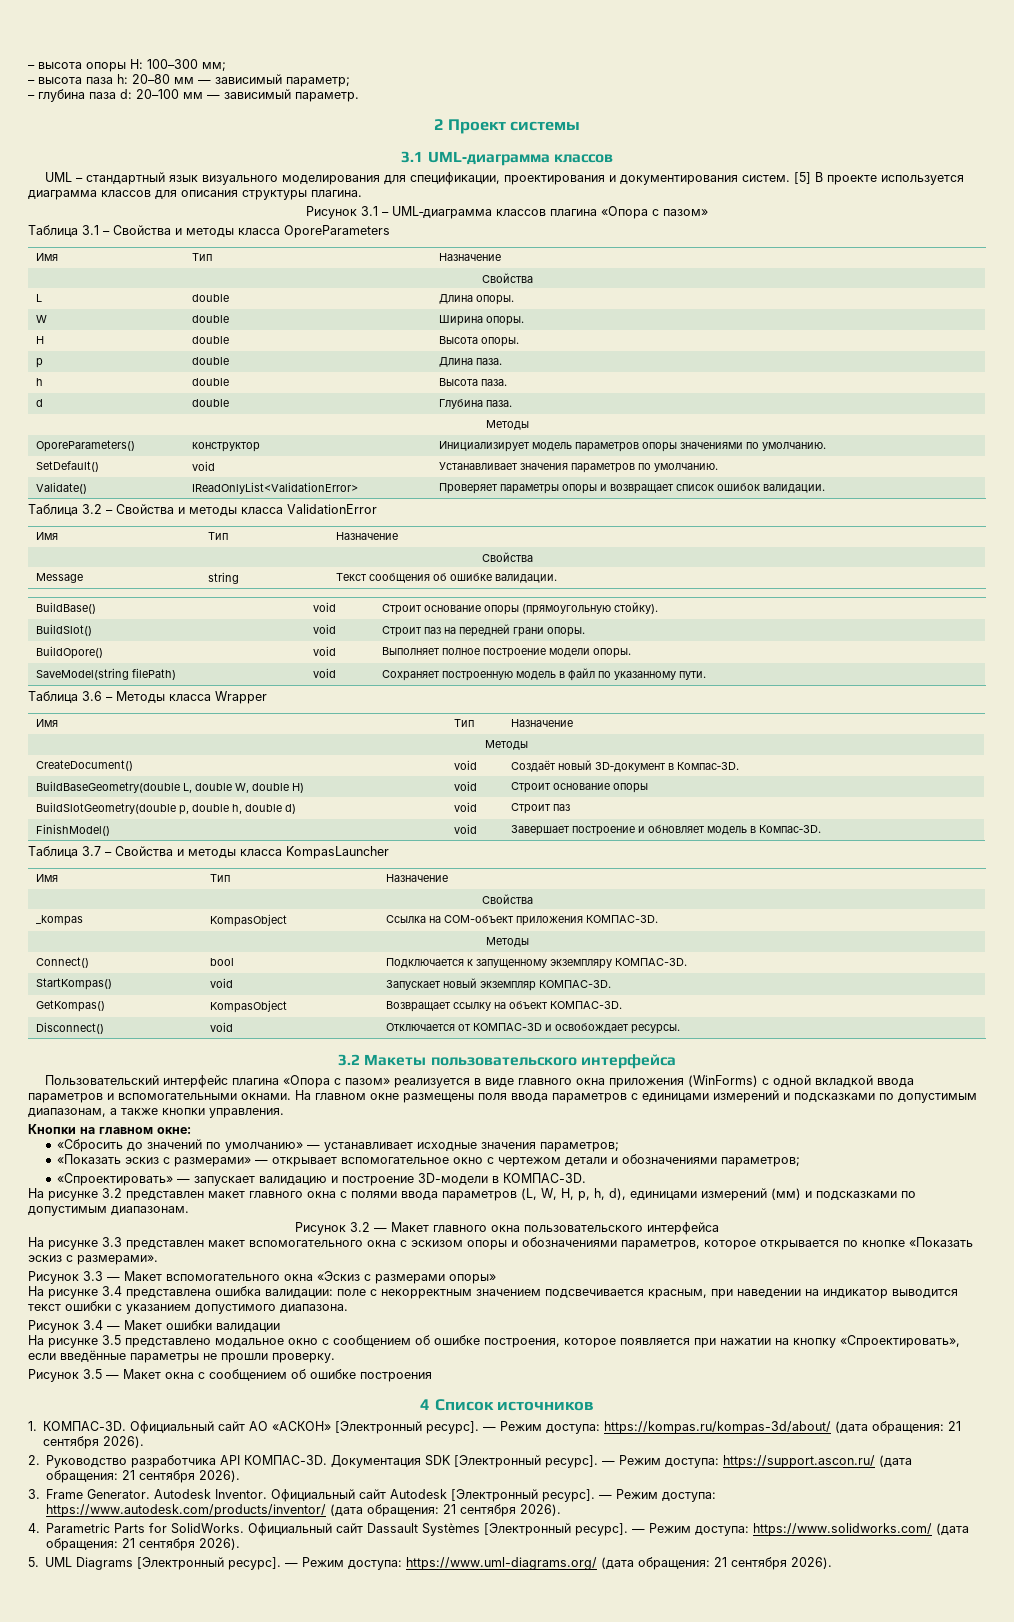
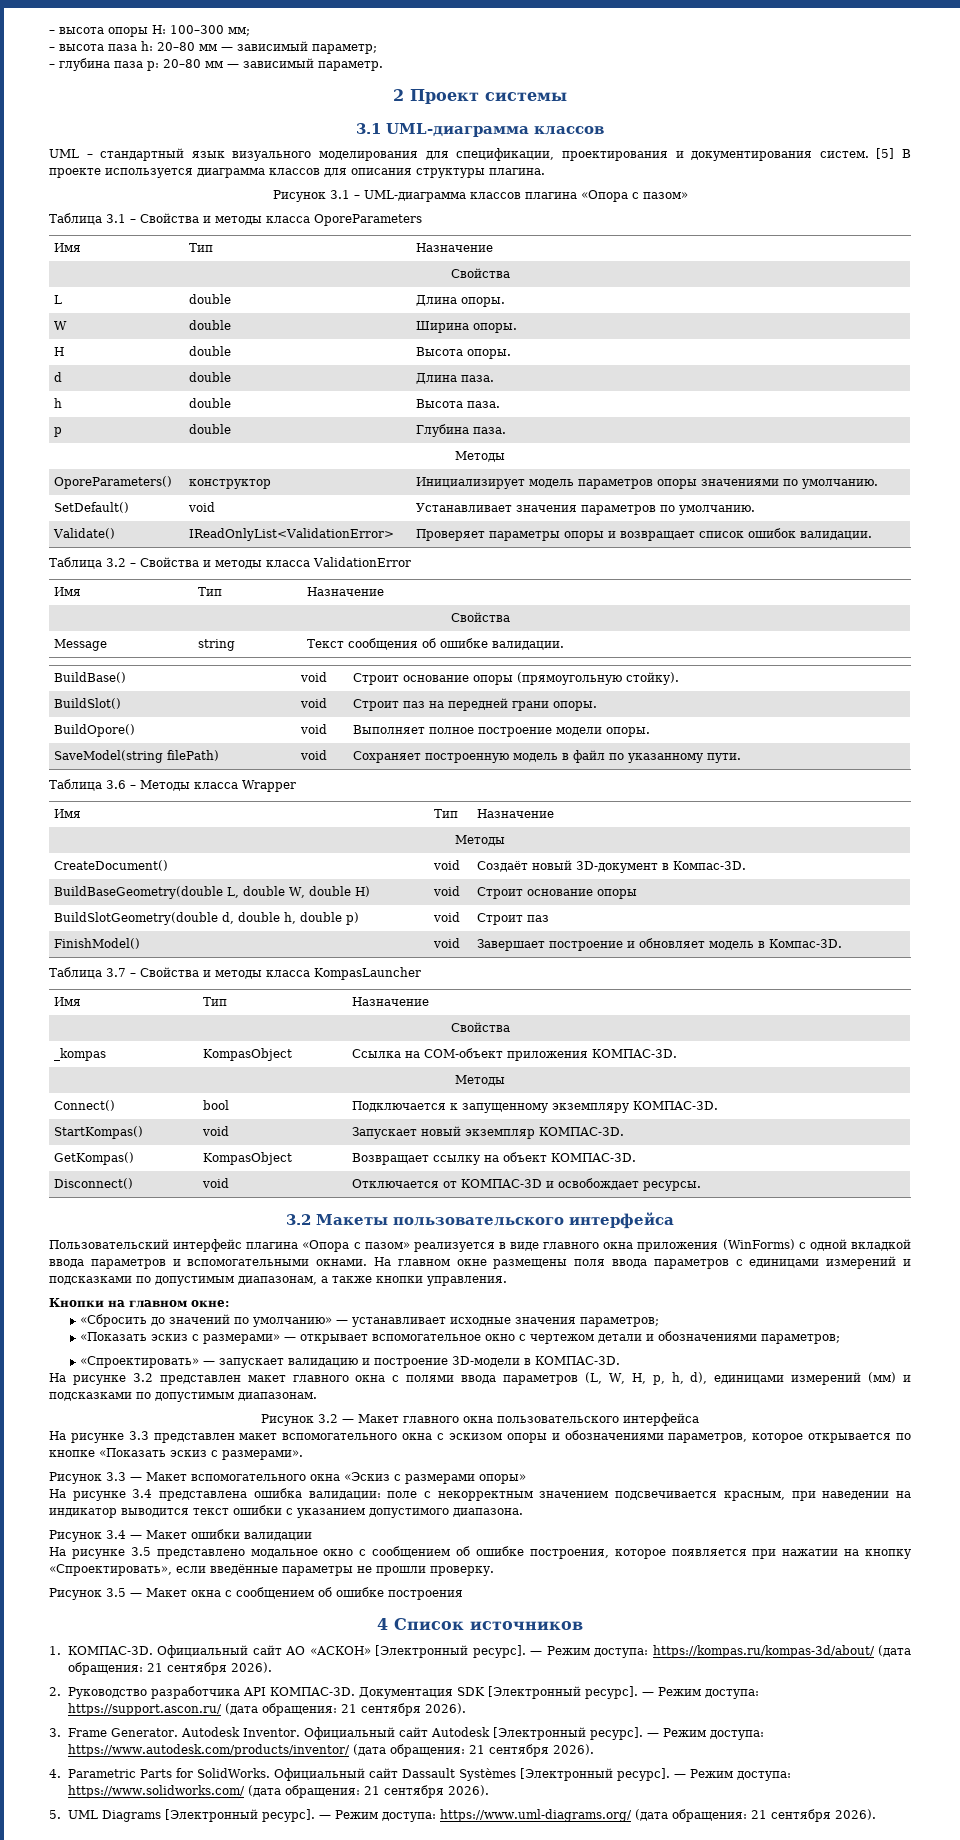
- – глубина паза d: 20–100 мм — зависимый параметр.
+ – глубина паза p: 20–80 мм — зависимый параметр.
- p | double | Длина паза.
+ d | double | Длина паза.
- d | double | Глубина паза.
+ p | double | Глубина паза.
- BuildSlotGeometry(double p, double h, double d) | void | Строит паз
+ BuildSlotGeometry(double d, double h, double p) | void | Строит паз

